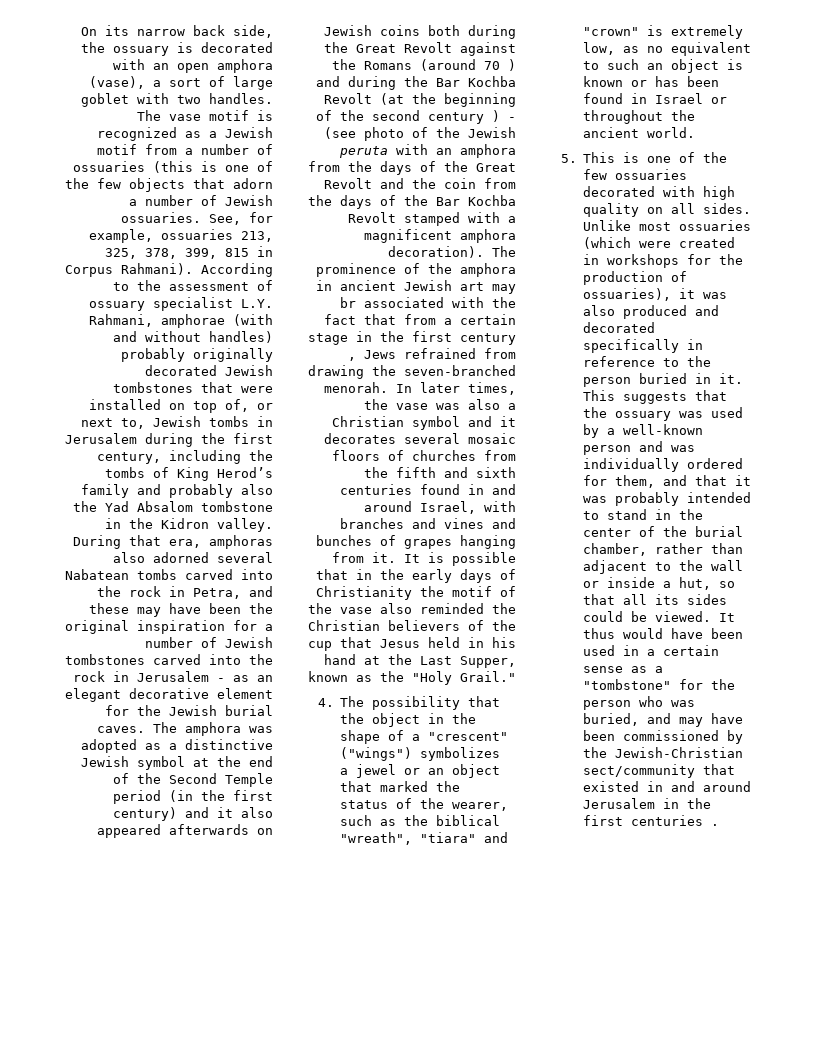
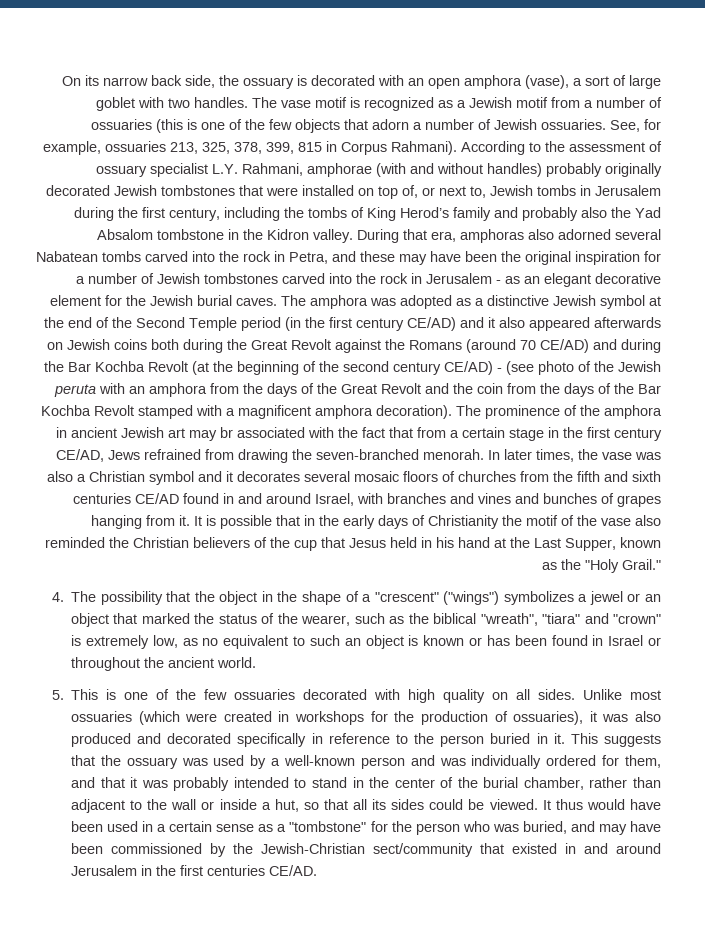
- The amphora was adopted as a distinctive Jewish symbol at the end of the Second Temple period (in the first century) and it also appeared afterwards on Jewish coins both during the Great Revolt against the Romans (around 70 ) and during the Bar Kochba Revolt (at the beginning of the second century ) - (see photo of the Jewish peruta with an amphora from the days of the Great Revolt and the coin from the days of the Bar Kochba Revolt stamped with a magnificent amphora decoration).
+ The amphora was adopted as a distinctive Jewish symbol at the end of the Second Temple period (in the first century CE/AD) and it also appeared afterwards on Jewish coins both during the Great Revolt against the Romans (around 70 CE/AD) and during the Bar Kochba Revolt (at the beginning of the second century CE/AD) - (see photo of the Jewish peruta with an amphora from the days of the Great Revolt and the coin from the days of the Bar Kochba Revolt stamped with a magnificent amphora decoration).
- The prominence of the amphora in ancient Jewish art may br associated with the fact that from a certain stage in the first century , Jews refrained from drawing the seven-branched menorah.
+ The prominence of the amphora in ancient Jewish art may br associated with the fact that from a certain stage in the first century CE/AD, Jews refrained from drawing the seven-branched menorah.
- In later times, the vase was also a Christian symbol and it decorates several mosaic floors of churches from the fifth and sixth centuries found in and around Israel, with branches and vines and bunches of grapes hanging from it.
+ In later times, the vase was also a Christian symbol and it decorates several mosaic floors of churches from the fifth and sixth centuries CE/AD found in and around Israel, with branches and vines and bunches of grapes hanging from it.
- It thus would have been used in a certain sense as a "tombstone" for the person who was buried, and may have been commissioned by the Jewish-Christian sect/community that existed in and around Jerusalem in the first centuries .
+ It thus would have been used in a certain sense as a "tombstone" for the person who was buried, and may have been commissioned by the Jewish-Christian sect/community that existed in and around Jerusalem in the first centuries CE/AD.

